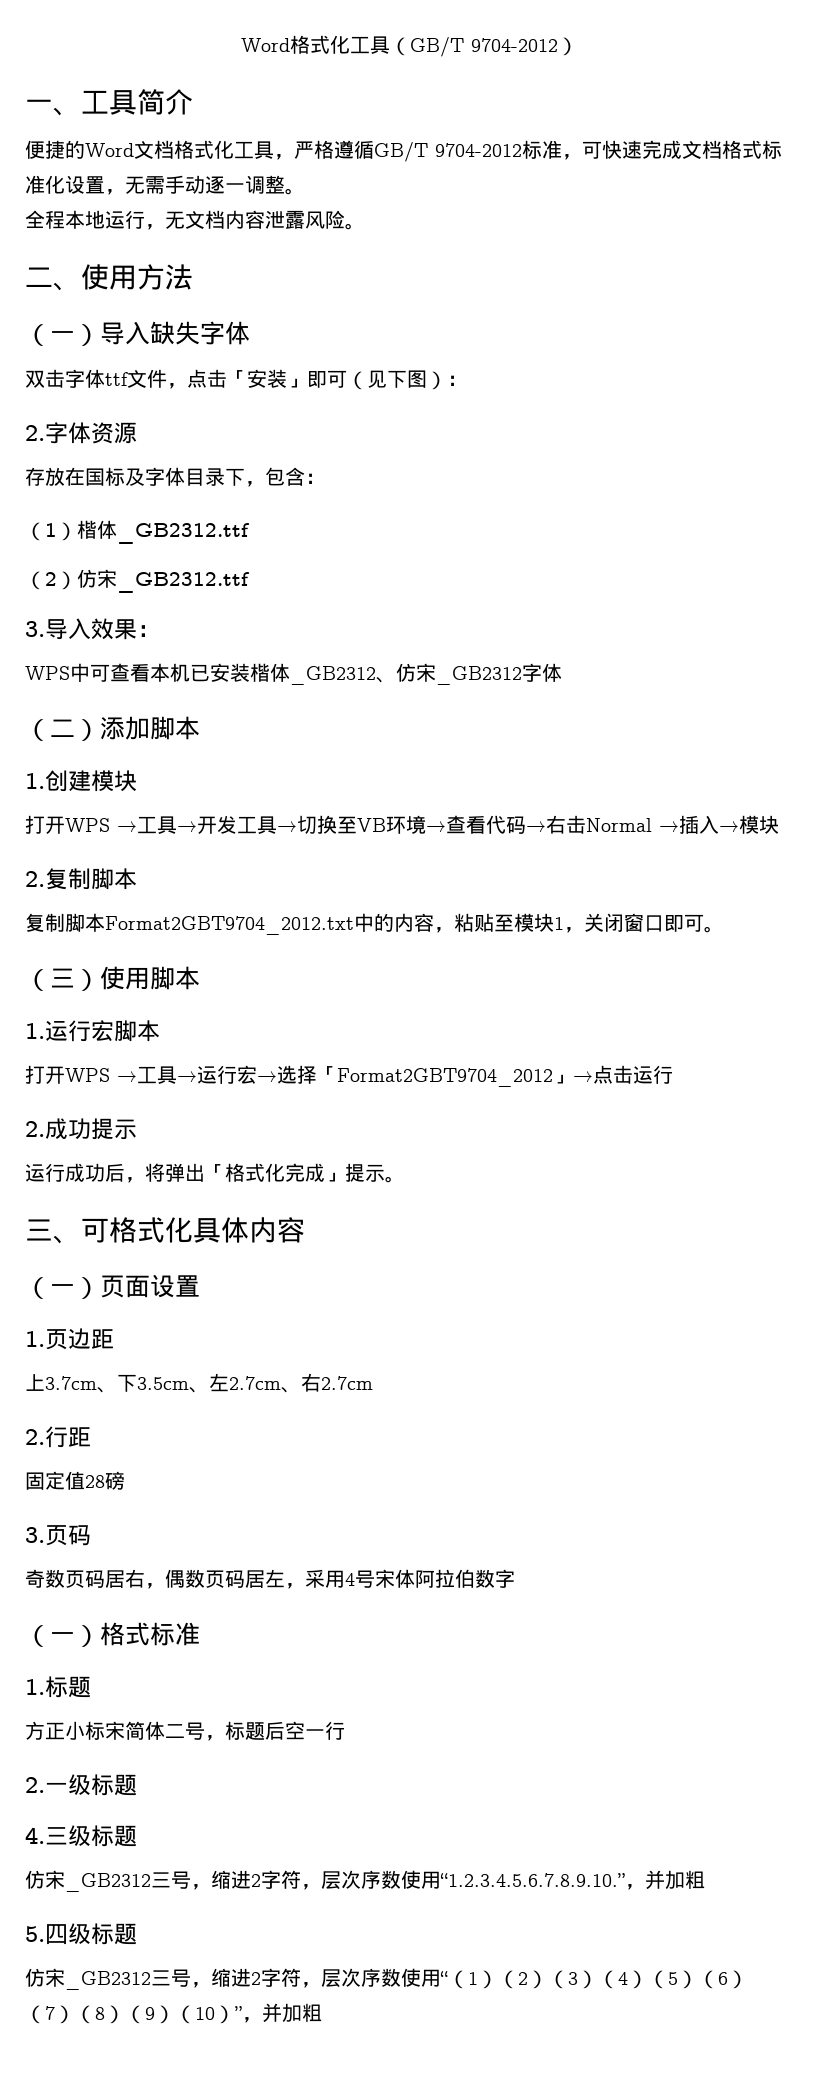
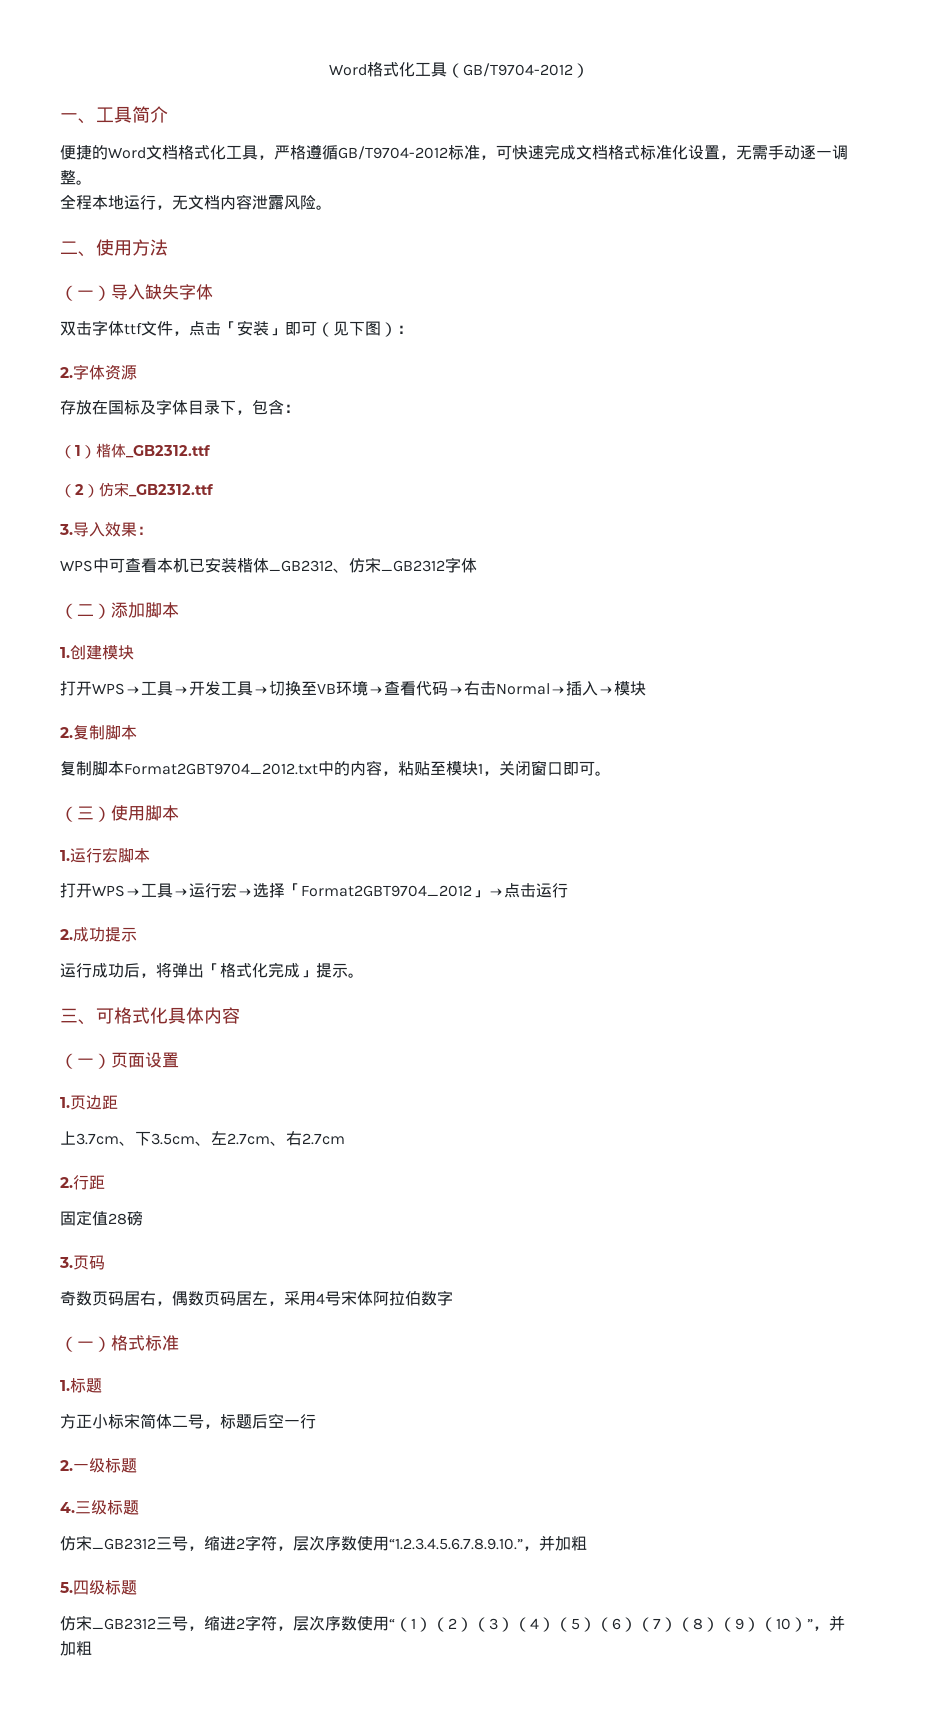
- Word格式化工具（GB/T 9704-2012）
+ Word格式化工具（GB/T9704-2012）
- 便捷的Word文档格式化工具，严格遵循GB/T 9704-2012标准，可快速完成文档格式标准化设置，无需手动逐一调整。
+ 便捷的Word文档格式化工具，严格遵循GB/T9704-2012标准，可快速完成文档格式标准化设置，无需手动逐一调整。
- 打开WPS →工具→开发工具→切换至VB环境→查看代码→右击Normal →插入→模块
+ 打开WPS→工具→开发工具→切换至VB环境→查看代码→右击Normal→插入→模块
- 打开WPS →工具→运行宏→选择「Format2GBT9704_2012」→点击运行
+ 打开WPS→工具→运行宏→选择「Format2GBT9704_2012」→点击运行

